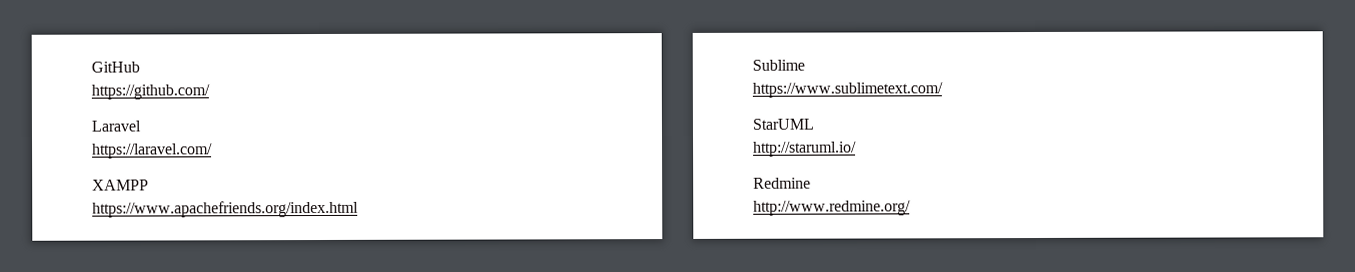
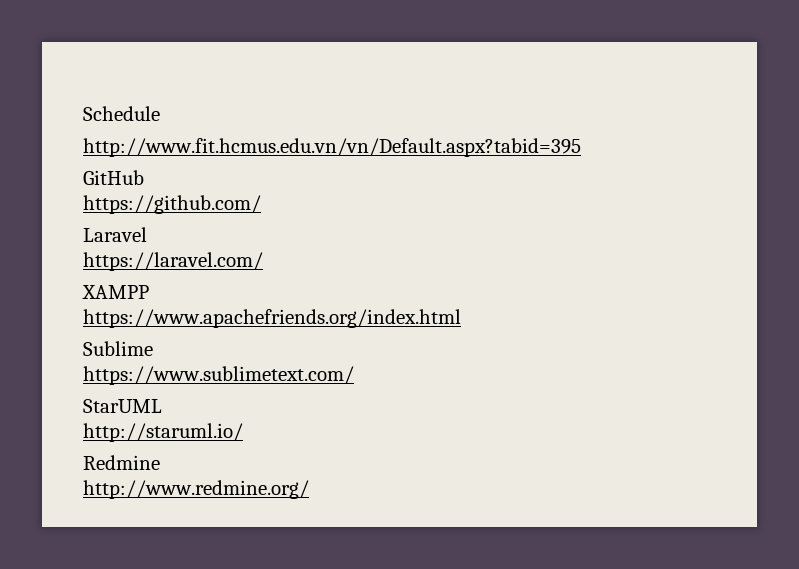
+ Schedule
+ http://www.fit.hcmus.edu.vn/vn/Default.aspx?tabid=395

